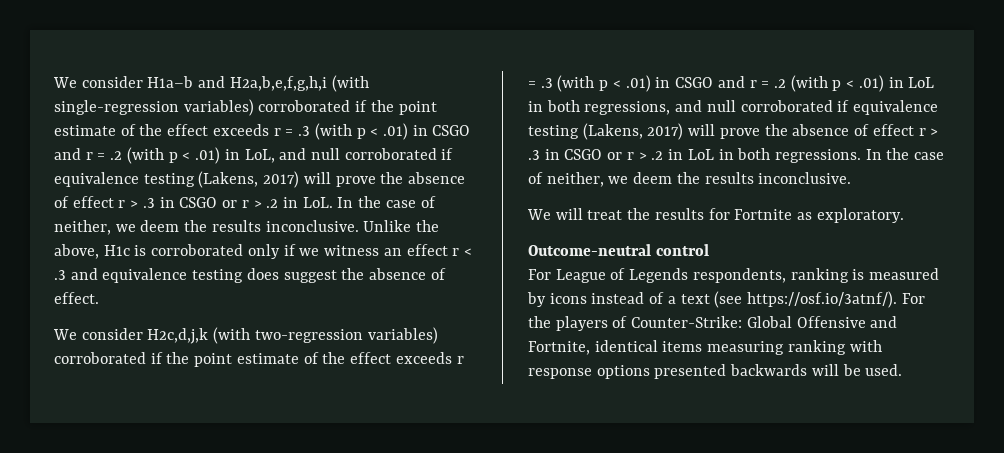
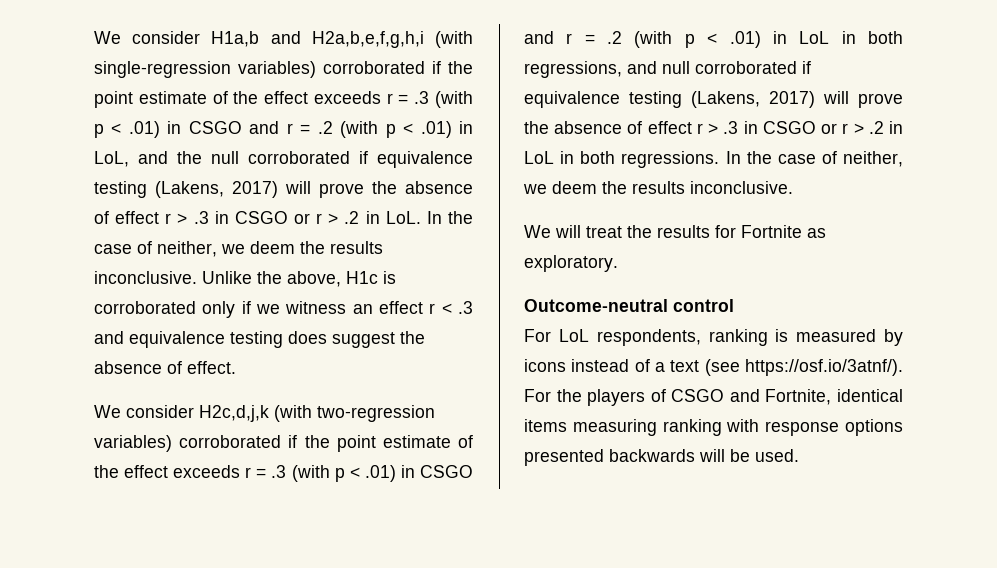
- We consider H1a–b and H2a,b,e,f,g,h,i (with single-regression variables) corroborated if the point estimate of the effect exceeds r = .3 (with p < .01) in CSGO and r = .2 (with p < .01) in LoL, and null corroborated if equivalence testing (Lakens, 2017) will prove the absence of effect r > .3 in CSGO or r > .2 in LoL. In the case of neither, we deem the results inconclusive.
+ We consider H1a,b and H2a,b,e,f,g,h,i (with single-regression variables) corroborated if the point estimate of the effect exceeds r = .3 (with p < .01) in CSGO and r = .2 (with p < .01) in LoL, and the null corroborated if equivalence testing (Lakens, 2017) will prove the absence of effect r > .3 in CSGO or r > .2 in LoL. In the case of neither, we deem the results inconclusive.
- For League of Legends respondents, ranking is measured by icons instead of a text (see https://osf.io/3atnf/). For the players of Counter-Strike: Global Offensive and Fortnite, identical items measuring ranking with response options presented backwards will be used.
+ For LoL respondents, ranking is measured by icons instead of a text (see https://osf.io/3atnf/). For the players of CSGO and Fortnite, identical items measuring ranking with response options presented backwards will be used.

